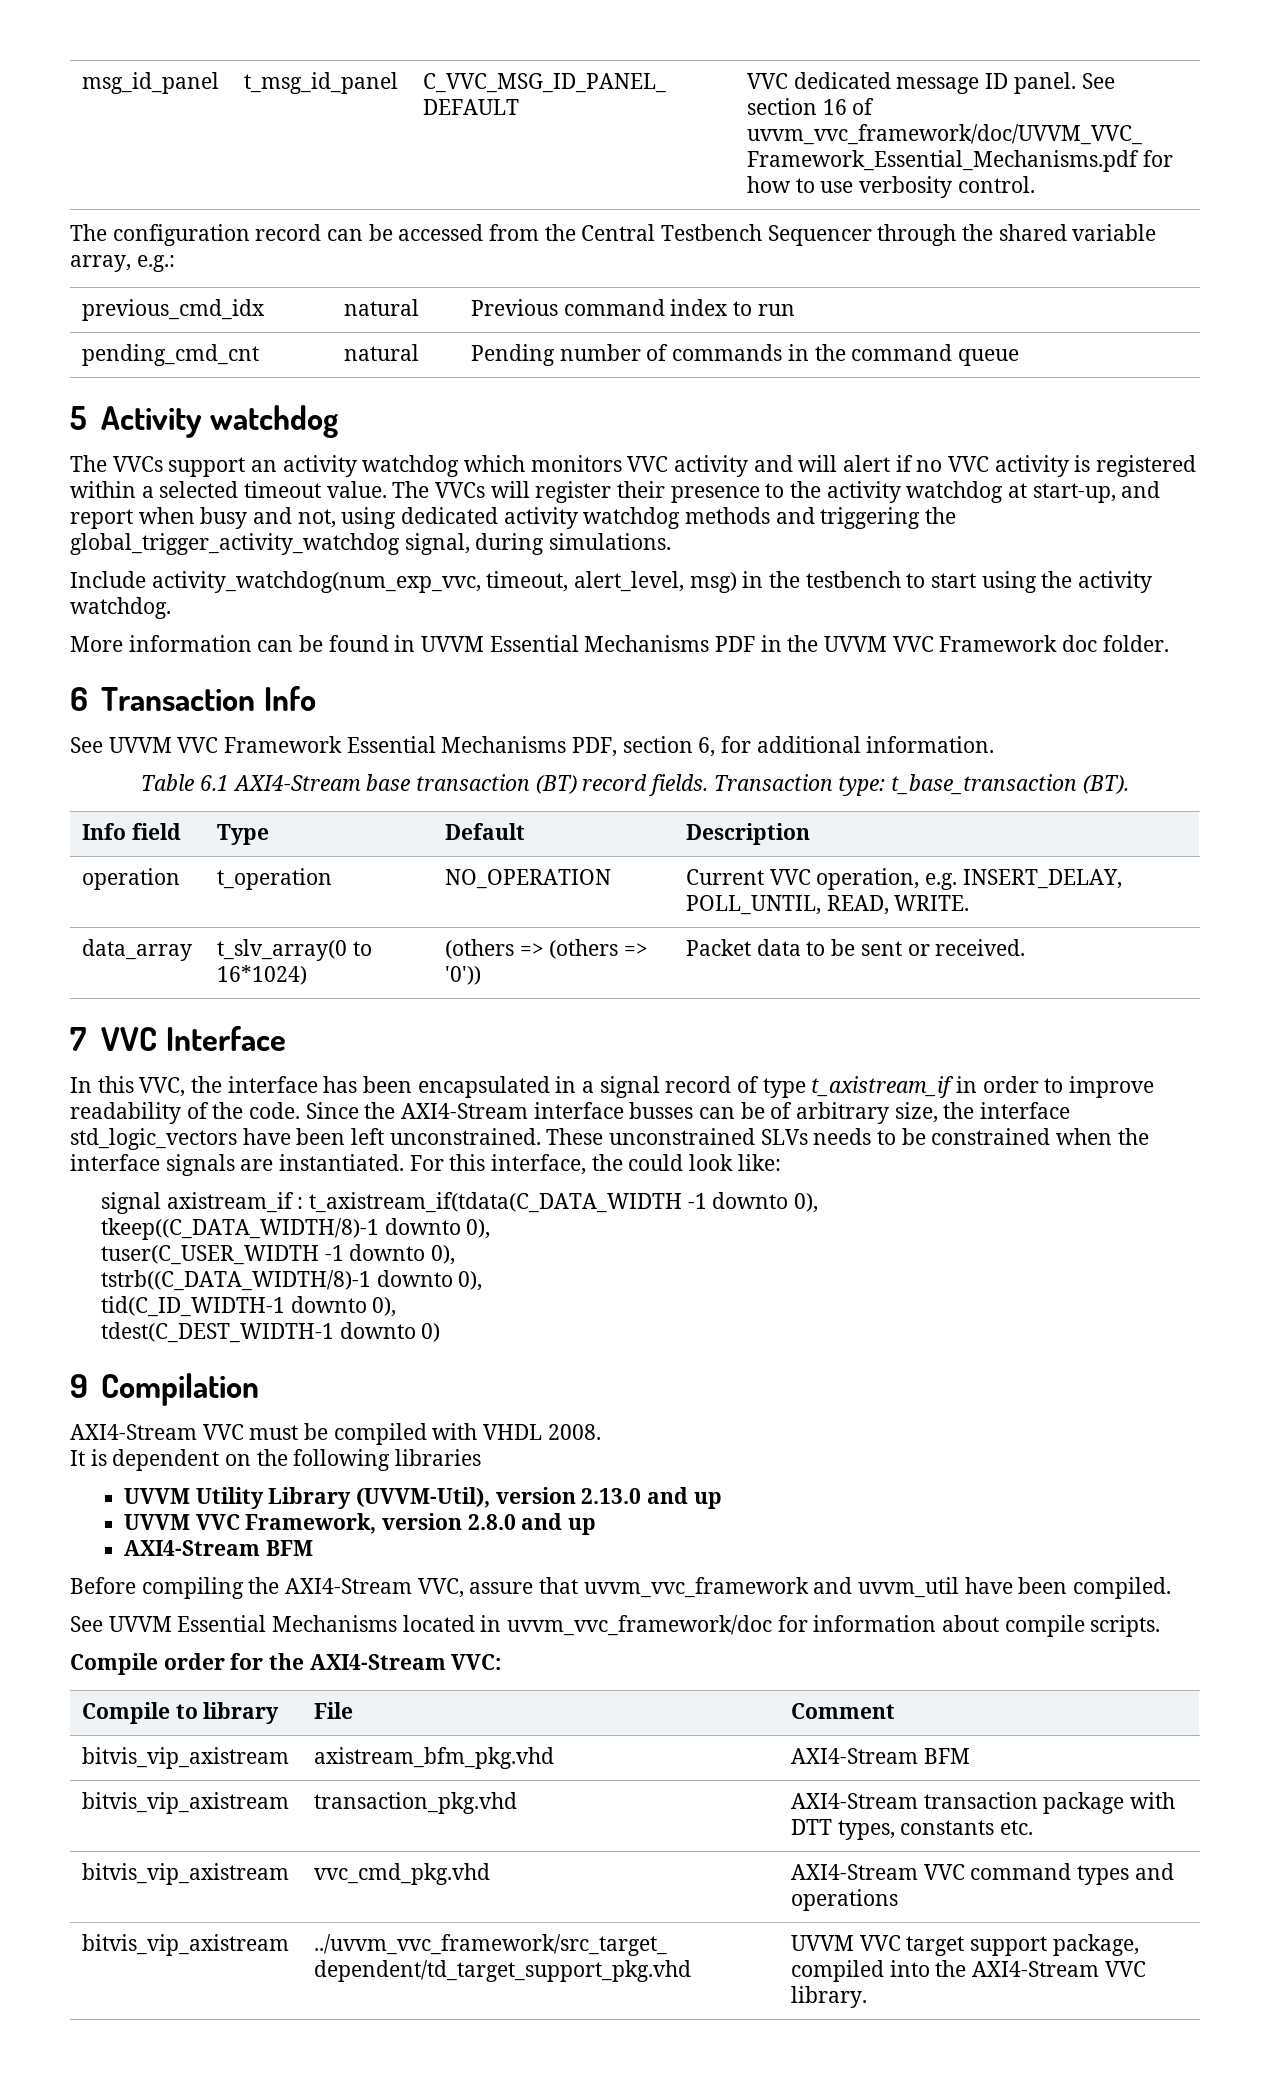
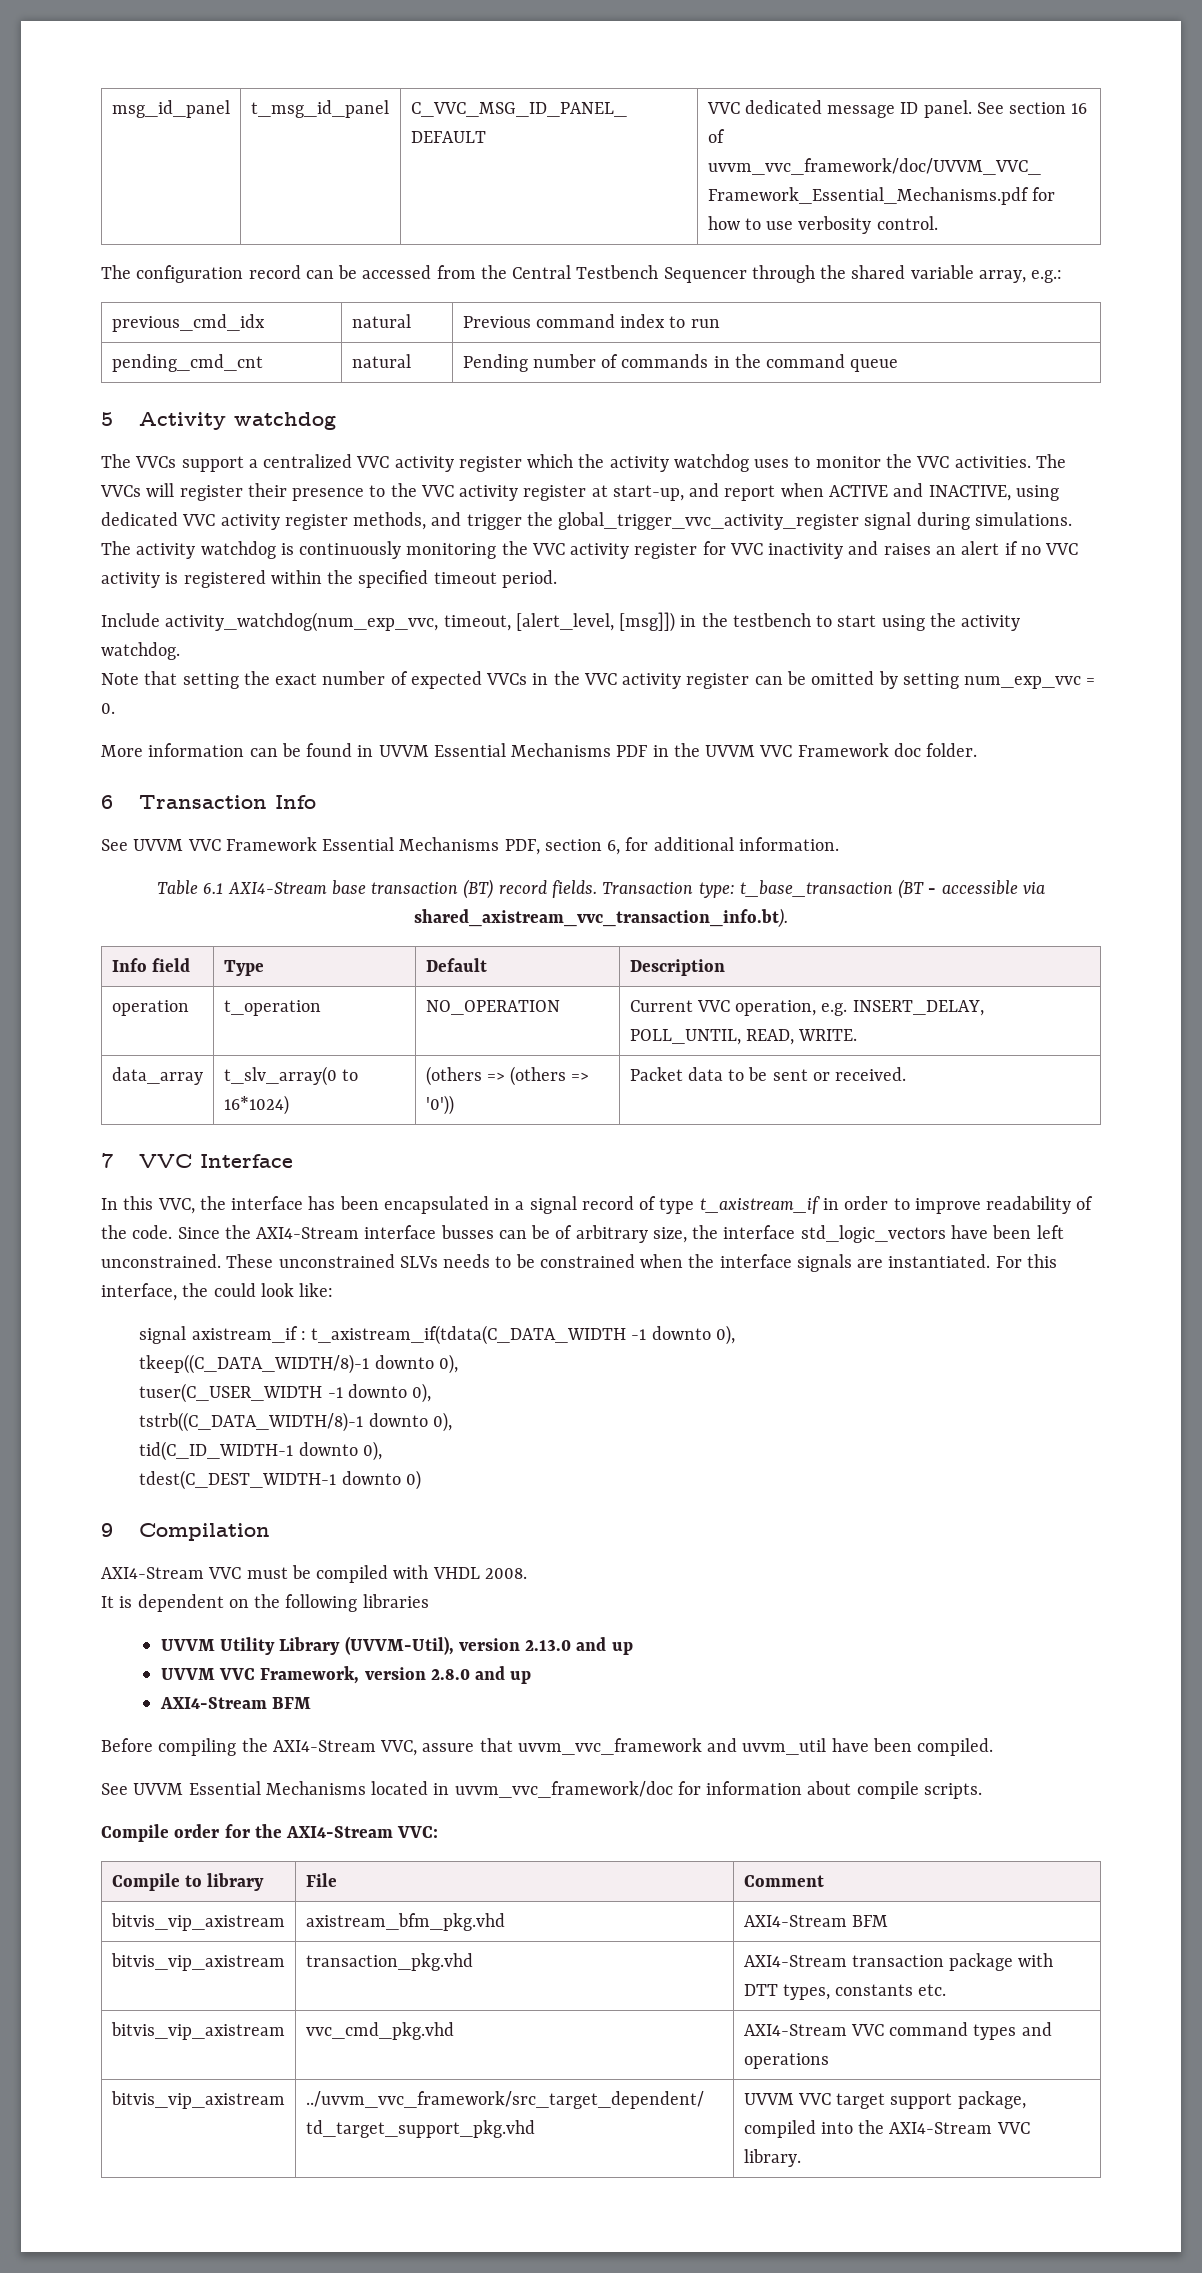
- The VVCs support an activity watchdog which monitors VVC activity and will alert if no VVC activity is registered within a selected timeout value. The VVCs will register their presence to the activity watchdog at start-up, and report when busy and not, using dedicated activity watchdog methods and triggering the global_trigger_activity_watchdog signal, during simulations.
+ The VVCs support a centralized VVC activity register which the activity watchdog uses to monitor the VVC activities. The VVCs will register their presence to the VVC activity register at start-up, and report when ACTIVE and INACTIVE, using dedicated VVC activity register methods, and trigger the global_trigger_vvc_activity_register signal during simulations. The activity watchdog is continuously monitoring the VVC activity register for VVC inactivity and raises an alert if no VVC activity is registered within the specified timeout period.
- Include activity_watchdog(num_exp_vvc, timeout, alert_level, msg) in the testbench to start using the activity watchdog.
+ Include activity_watchdog(num_exp_vvc, timeout, [alert_level, [msg]]) in the testbench to start using the activity watchdog.
+ Note that setting the exact number of expected VVCs in the VVC activity register can be omitted by setting num_exp_vvc = 0.
- Transaction type: t_base_transaction (BT).
+ Transaction type: t_base_transaction (BT - accessible via shared_axistream_vvc_transaction_info.bt).

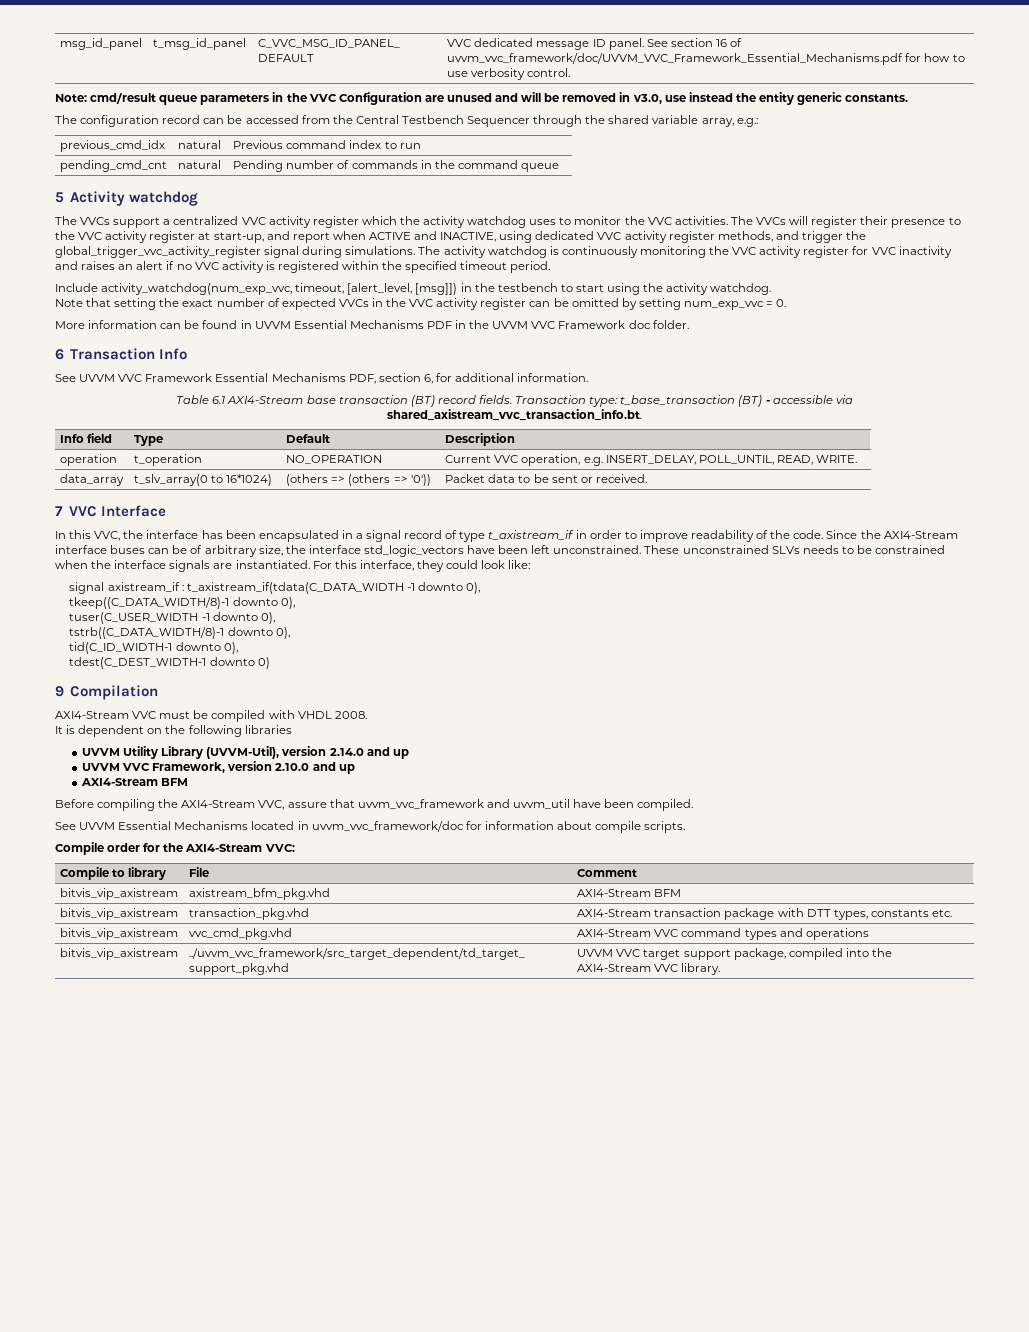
+ Note: cmd/result queue parameters in the VVC Configuration are unused and will be removed in v3.0, use instead the entity generic constants.
- Transaction type: t_base_transaction (BT - accessible via shared_axistream_vvc_transaction_info.bt).
+ Transaction type: t_base_transaction (BT) - accessible via shared_axistream_vvc_transaction_info.bt.
- Since the AXI4-Stream interface busses can be of arbitrary size, the interface std_logic_vectors have been left unconstrained.
+ Since the AXI4-Stream interface buses can be of arbitrary size, the interface std_logic_vectors have been left unconstrained.
- For this interface, the could look like:
+ For this interface, they could look like:
- UVVM Utility Library (UVVM-Util), version 2.13.0 and up
+ UVVM Utility Library (UVVM-Util), version 2.14.0 and up
- UVVM VVC Framework, version 2.8.0 and up
+ UVVM VVC Framework, version 2.10.0 and up

